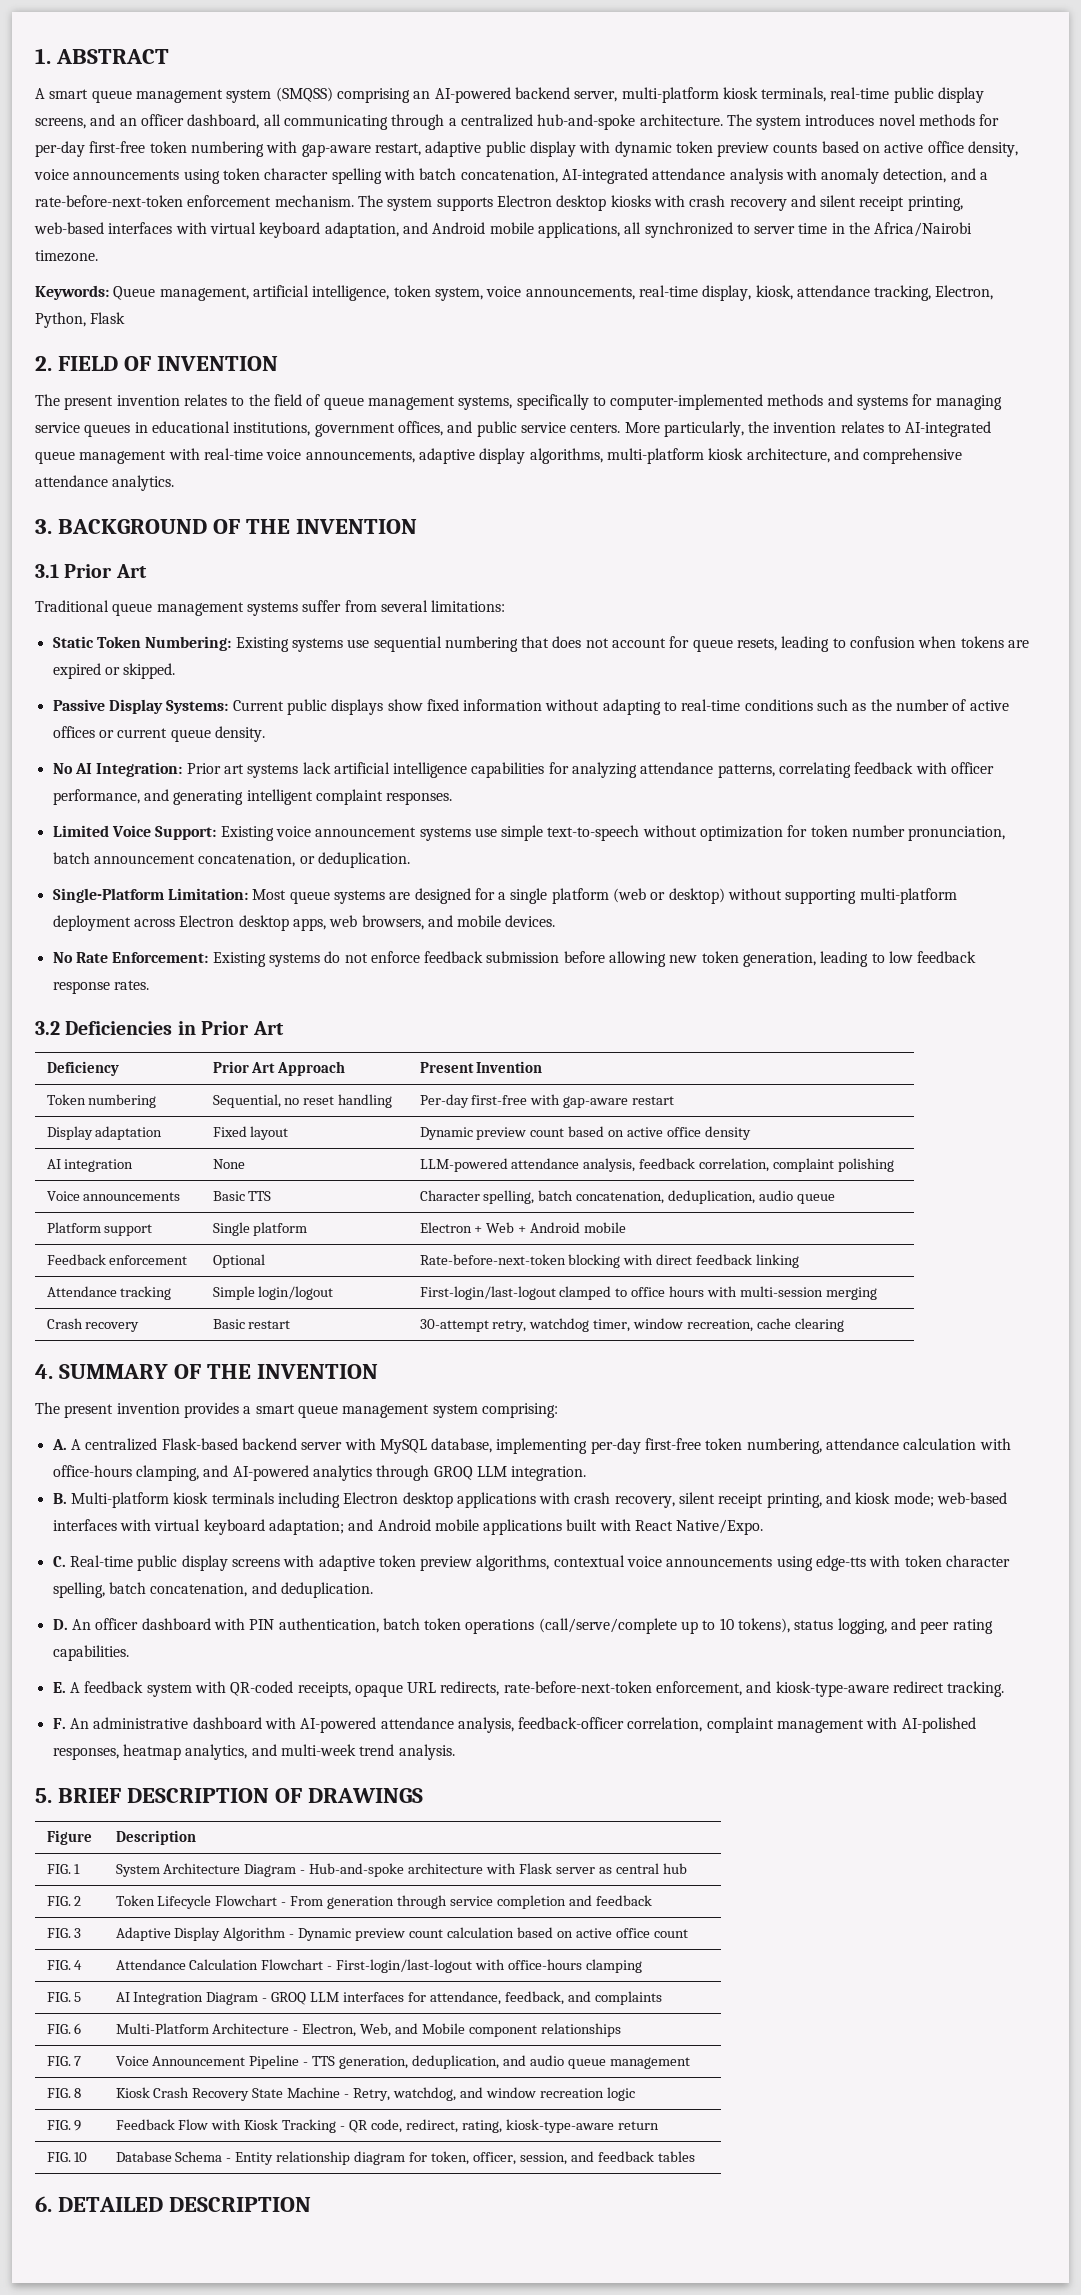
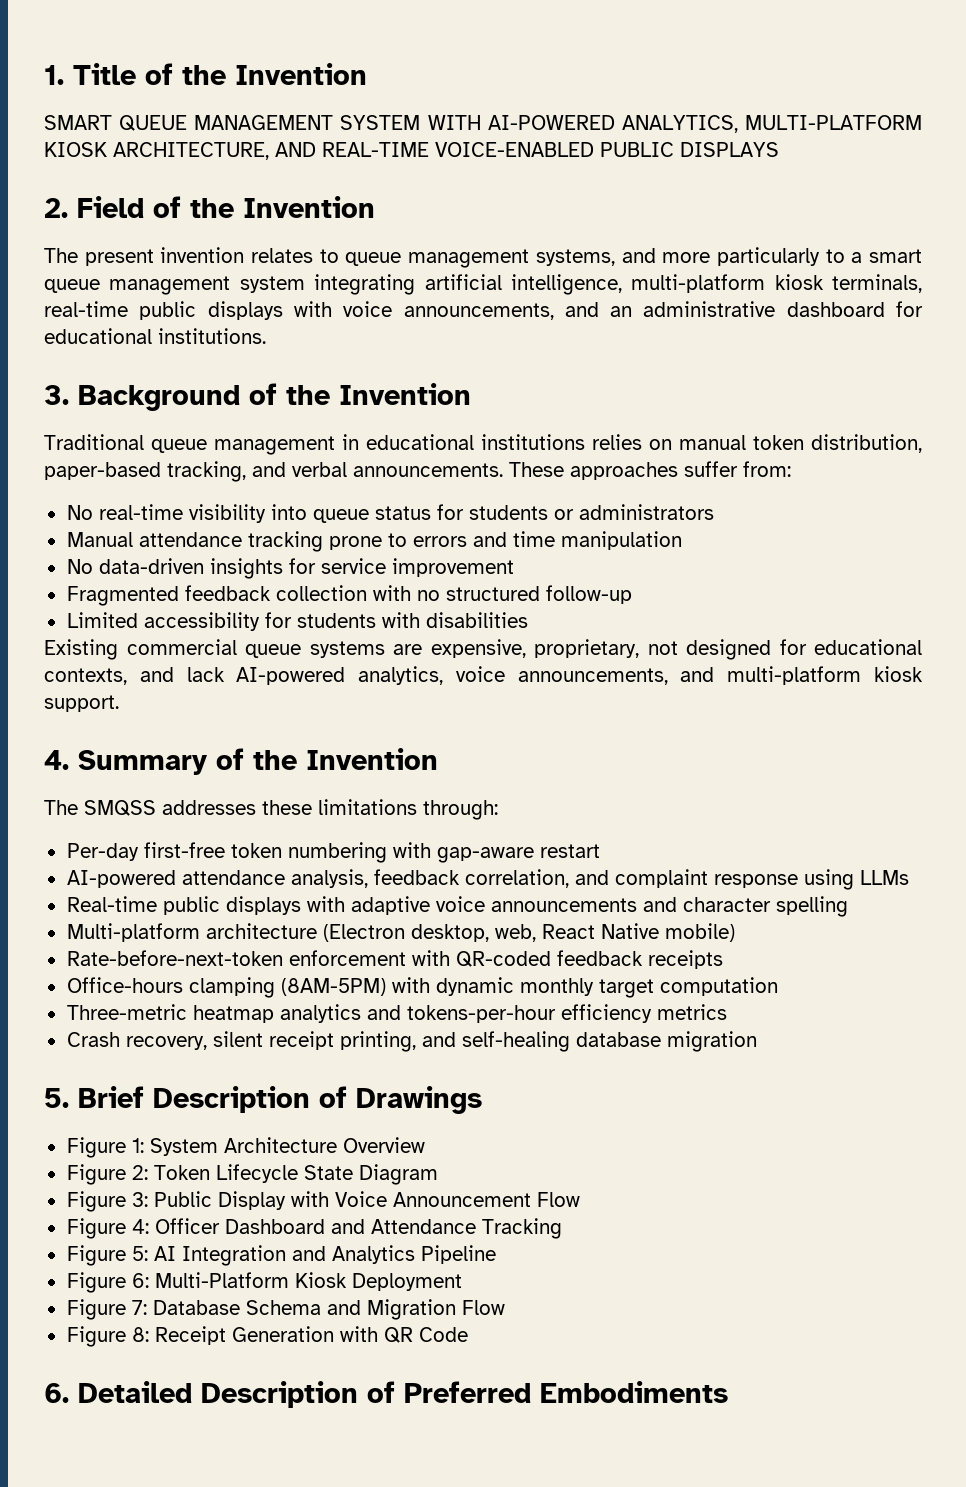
- 1. ABSTRACT
- A smart queue management system (SMQSS) comprising an AI-powered backend server, multi-platform kiosk terminals, real-time public display screens, and an officer dashboard, all communicating through a centralized hub-and-spoke architecture. The system introduces novel methods for per-day first-free token numbering with gap-aware restart, adaptive public display with dynamic token preview counts based on active office density, voice announcements using token character spelling with batch concatenation, AI-integrated attendance analysis with anomaly detection, and a rate-before-next-token enforcement mechanism. The system supports Electron desktop kiosks with crash recovery and silent receipt printing, web-based interfaces with virtual keyboard adaptation, and Android mobile applications, all synchronized to server time in the Africa/Nairobi timezone.
- Keywords: Queue management, artificial intelligence, token system, voice announcements, real-time display, kiosk, attendance tracking, Electron, Python, Flask
- 2. FIELD OF INVENTION
+ 1. Title of the Invention
+ SMART QUEUE MANAGEMENT SYSTEM WITH AI-POWERED ANALYTICS, MULTI-PLATFORM KIOSK ARCHITECTURE, AND REAL-TIME VOICE-ENABLED PUBLIC DISPLAYS
+ 2. Field of the Invention
- The present invention relates to the field of queue management systems, specifically to computer-implemented methods and systems for managing service queues in educational institutions, government offices, and public service centers. More particularly, the invention relates to AI-integrated queue management with real-time voice announcements, adaptive display algorithms, multi-platform kiosk architecture, and comprehensive attendance analytics.
- 3. BACKGROUND OF THE INVENTION
- 3.1 Prior Art
- Traditional queue management systems suffer from several limitations:
- Static Token Numbering: Existing systems use sequential numbering that does not account for queue resets, leading to confusion when tokens are expired or skipped.
- Passive Display Systems: Current public displays show fixed information without adapting to real-time conditions such as the number of active offices or current queue density.
- No AI Integration: Prior art systems lack artificial intelligence capabilities for analyzing attendance patterns, correlating feedback with officer performance, and generating intelligent complaint responses.
- Limited Voice Support: Existing voice announcement systems use simple text-to-speech without optimization for token number pronunciation, batch announcement concatenation, or deduplication.
- Single-Platform Limitation: Most queue systems are designed for a single platform (web or desktop) without supporting multi-platform deployment across Electron desktop apps, web browsers, and mobile devices.
- No Rate Enforcement: Existing systems do not enforce feedback submission before allowing new token generation, leading to low feedback response rates.
- 3.2 Deficiencies in Prior Art
- Deficiency | Prior Art Approach | Present Invention
- Token numbering | Sequential, no reset handling | Per-day first-free with gap-aware restart
- Display adaptation | Fixed layout | Dynamic preview count based on active office density
- AI integration | None | LLM-powered attendance analysis, feedback correlation, complaint polishing
- Voice announcements | Basic TTS | Character spelling, batch concatenation, deduplication, audio queue
- Platform support | Single platform | Electron + Web + Android mobile
- Feedback enforcement | Optional | Rate-before-next-token blocking with direct feedback linking
- Attendance tracking | Simple login/logout | First-login/last-logout clamped to office hours with multi-session merging
- Crash recovery | Basic restart | 30-attempt retry, watchdog timer, window recreation, cache clearing
- 4. SUMMARY OF THE INVENTION
- The present invention provides a smart queue management system comprising:
- A. A centralized Flask-based backend server with MySQL database, implementing per-day first-free token numbering, attendance calculation with office-hours clamping, and AI-powered analytics through GROQ LLM integration.
- B. Multi-platform kiosk terminals including Electron desktop applications with crash recovery, silent receipt printing, and kiosk mode; web-based interfaces with virtual keyboard adaptation; and Android mobile applications built with React Native/Expo.
- C. Real-time public display screens with adaptive token preview algorithms, contextual voice announcements using edge-tts with token character spelling, batch concatenation, and deduplication.
- D. An officer dashboard with PIN authentication, batch token operations (call/serve/complete up to 10 tokens), status logging, and peer rating capabilities.
- E. A feedback system with QR-coded receipts, opaque URL redirects, rate-before-next-token enforcement, and kiosk-type-aware redirect tracking.
- F. An administrative dashboard with AI-powered attendance analysis, feedback-officer correlation, complaint management with AI-polished responses, heatmap analytics, and multi-week trend analysis.
- 5. BRIEF DESCRIPTION OF DRAWINGS
- Figure | Description
- FIG. 1 | System Architecture Diagram - Hub-and-spoke architecture with Flask server as central hub
- FIG. 2 | Token Lifecycle Flowchart - From generation through service completion and feedback
- FIG. 3 | Adaptive Display Algorithm - Dynamic preview count calculation based on active office count
- FIG. 4 | Attendance Calculation Flowchart - First-login/last-logout with office-hours clamping
- FIG. 5 | AI Integration Diagram - GROQ LLM interfaces for attendance, feedback, and complaints
- FIG. 6 | Multi-Platform Architecture - Electron, Web, and Mobile component relationships
- FIG. 7 | Voice Announcement Pipeline - TTS generation, deduplication, and audio queue management
- FIG. 8 | Kiosk Crash Recovery State Machine - Retry, watchdog, and window recreation logic
- FIG. 9 | Feedback Flow with Kiosk Tracking - QR code, redirect, rating, kiosk-type-aware return
- FIG. 10 | Database Schema - Entity relationship diagram for token, officer, session, and feedback tables
- 6. DETAILED DESCRIPTION
+ The present invention relates to queue management systems, and more particularly to a smart queue management system integrating artificial intelligence, multi-platform kiosk terminals, real-time public displays with voice announcements, and an administrative dashboard for educational institutions.
+ 3. Background of the Invention
+ Traditional queue management in educational institutions relies on manual token distribution, paper-based tracking, and verbal announcements. These approaches suffer from:
+ No real-time visibility into queue status for students or administrators
+ Manual attendance tracking prone to errors and time manipulation
+ No data-driven insights for service improvement
+ Fragmented feedback collection with no structured follow-up
+ Limited accessibility for students with disabilities
+ Existing commercial queue systems are expensive, proprietary, not designed for educational contexts, and lack AI-powered analytics, voice announcements, and multi-platform kiosk support.
+ 4. Summary of the Invention
+ The SMQSS addresses these limitations through:
+ Per-day first-free token numbering with gap-aware restart
+ AI-powered attendance analysis, feedback correlation, and complaint response using LLMs
+ Real-time public displays with adaptive voice announcements and character spelling
+ Multi-platform architecture (Electron desktop, web, React Native mobile)
+ Rate-before-next-token enforcement with QR-coded feedback receipts
+ Office-hours clamping (8AM-5PM) with dynamic monthly target computation
+ Three-metric heatmap analytics and tokens-per-hour efficiency metrics
+ Crash recovery, silent receipt printing, and self-healing database migration
+ 5. Brief Description of Drawings
+ Figure 1: System Architecture Overview
+ Figure 2: Token Lifecycle State Diagram
+ Figure 3: Public Display with Voice Announcement Flow
+ Figure 4: Officer Dashboard and Attendance Tracking
+ Figure 5: AI Integration and Analytics Pipeline
+ Figure 6: Multi-Platform Kiosk Deployment
+ Figure 7: Database Schema and Migration Flow
+ Figure 8: Receipt Generation with QR Code
+ 6. Detailed Description of Preferred Embodiments

